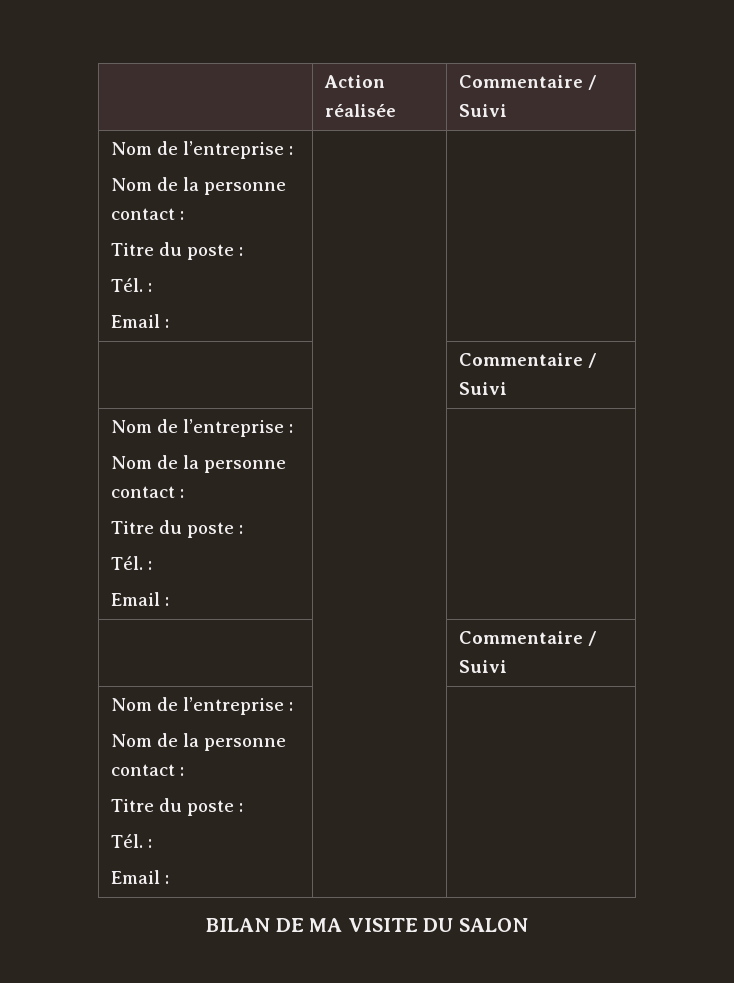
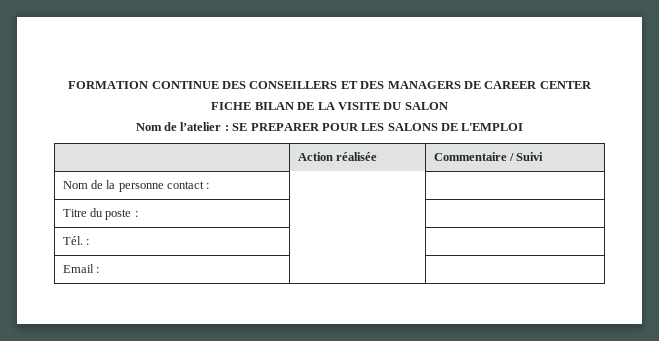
+ FORMATION CONTINUE DES CONSEILLERS ET DES MANAGERS DE CAREER CENTER
+ FICHE BILAN DE LA VISITE DU SALON
+ Nom de l’atelier : SE PREPARER POUR LES SALONS DE L'EMPLOI
  | Action réalisée | Commentaire / Suivi
- Nom de l’entreprise :
- Nom de la personne contact :
- Titre du poste :
- Tél. :
+ Nom de la personne contact : | |
+ Titre du poste : | |
+ Tél. : | |
  Email : | |
- | | Commentaire / Suivi
- Nom de l’entreprise :
- Nom de la personne contact :
- Titre du poste :
- Tél. :
- Email : | |
- | | Commentaire / Suivi
- Nom de l’entreprise :
- Nom de la personne contact :
- Titre du poste :
- Tél. :
- Email : | |
- BILAN DE MA VISITE DU SALON

